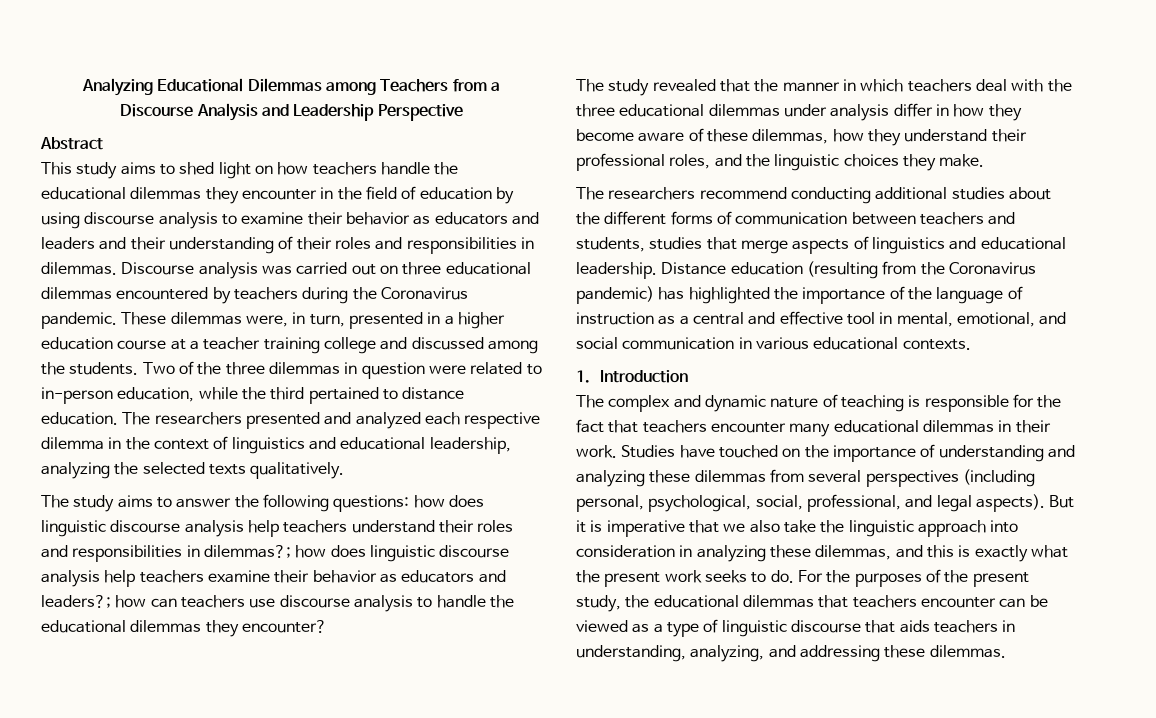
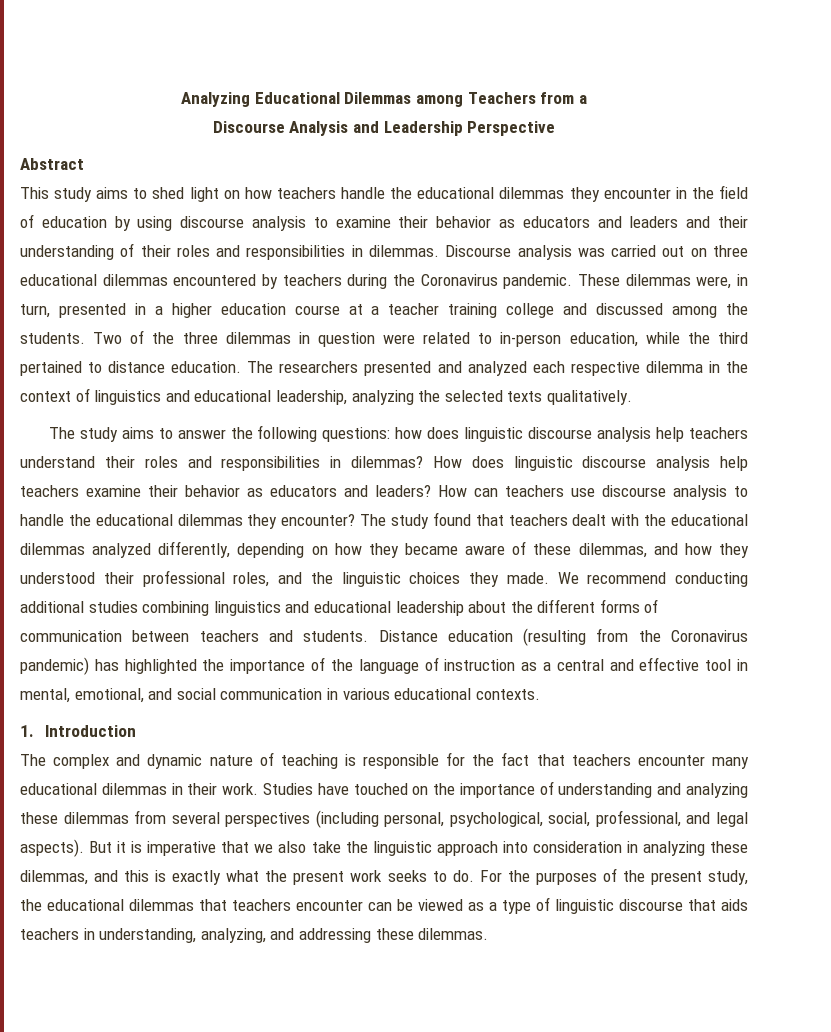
- how does linguistic discourse analysis help teachers understand their roles and responsibilities in dilemmas?; how does linguistic discourse analysis help teachers examine their behavior as educators and leaders?; how can teachers use discourse analysis to handle the educational dilemmas they encounter?
- The study revealed that the manner in which teachers deal with the three educational dilemmas under analysis differ in how they become aware of these dilemmas, how they understand their professional roles, and the linguistic choices they make.
- The researchers recommend conducting additional studies about the different forms of communication between teachers and students, studies that merge aspects of linguistics and educational leadership.
+ how does linguistic discourse analysis help teachers understand their roles and responsibilities in dilemmas? How does linguistic discourse analysis help teachers examine their behavior as educators and leaders? How can teachers use discourse analysis to handle the educational dilemmas they encounter? The study found that teachers dealt with the educational dilemmas analyzed differently, depending on how they became aware of these dilemmas, and how they understood their professional roles, and the linguistic choices they made. We recommend conducting additional studies combining linguistics and educational leadership about the different forms of communication between teachers and students.

